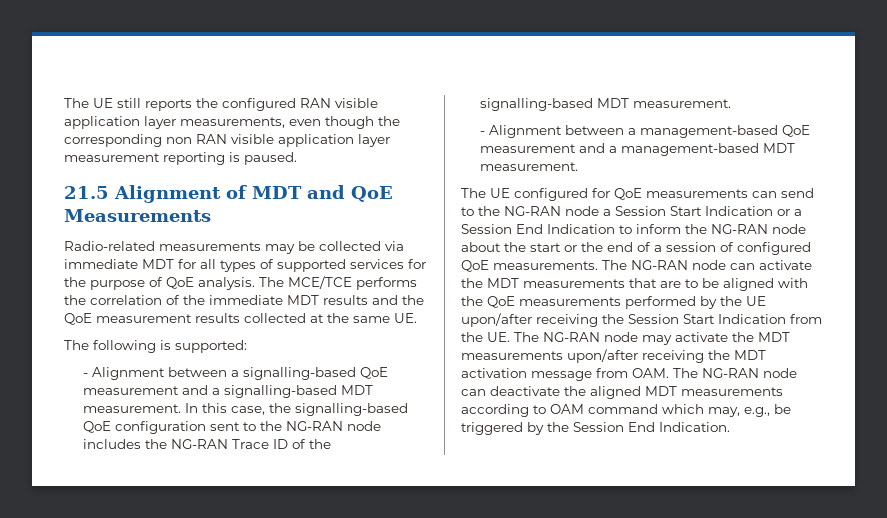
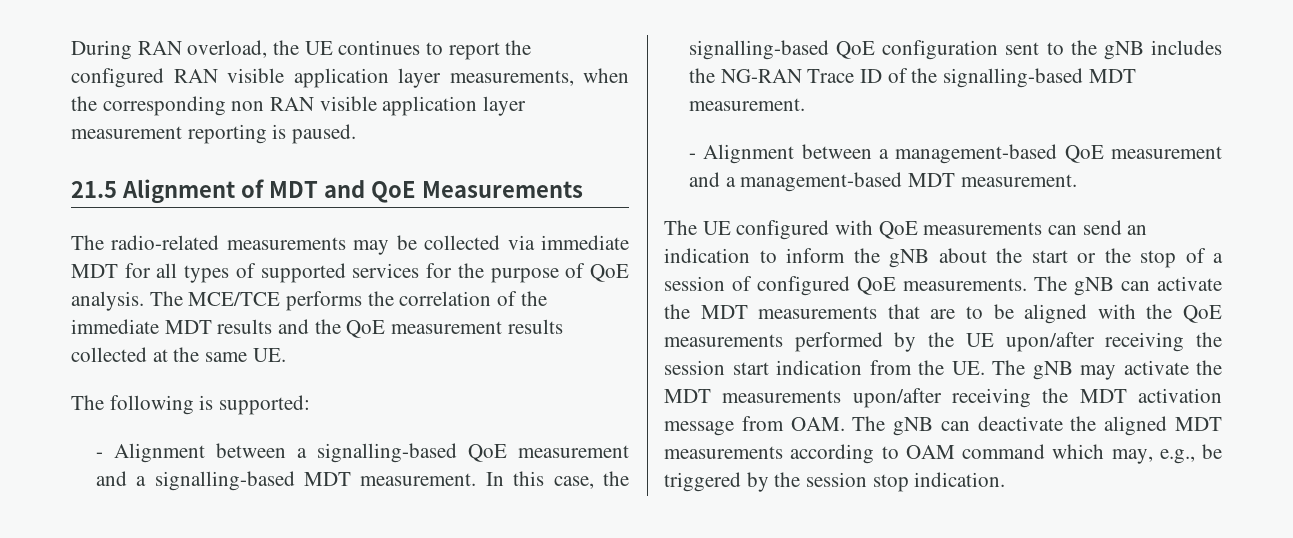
- The UE still reports the configured RAN visible application layer measurements, even though the corresponding non RAN visible application layer measurement reporting is paused.
+ During RAN overload, the UE continues to report the configured RAN visible application layer measurements, when the corresponding non RAN visible application layer measurement reporting is paused.
- Radio-related measurements may be collected via immediate MDT for all types of supported services for the purpose of QoE analysis.
+ The radio-related measurements may be collected via immediate MDT for all types of supported services for the purpose of QoE analysis.
- In this case, the signalling-based QoE configuration sent to the NG-RAN node includes the NG-RAN Trace ID of the signalling-based MDT measurement.
+ In this case, the signalling-based QoE configuration sent to the gNB includes the NG-RAN Trace ID of the signalling-based MDT measurement.
- The UE configured for QoE measurements can send to the NG-RAN node a Session Start Indication or a Session End Indication to inform the NG-RAN node about the start or the end of a session of configured QoE measurements.
+ The UE configured with QoE measurements can send an indication to inform the gNB about the start or the stop of a session of configured QoE measurements.
- The NG-RAN node can activate the MDT measurements that are to be aligned with the QoE measurements performed by the UE upon/after receiving the Session Start Indication from the UE. The NG-RAN node may activate the MDT measurements upon/after receiving the MDT activation message from OAM. The NG-RAN node can deactivate the aligned MDT measurements according to OAM command which may, e.g., be triggered by the Session End Indication.
+ The gNB can activate the MDT measurements that are to be aligned with the QoE measurements performed by the UE upon/after receiving the session start indication from the UE. The gNB may activate the MDT measurements upon/after receiving the MDT activation message from OAM. The gNB can deactivate the aligned MDT measurements according to OAM command which may, e.g., be triggered by the session stop indication.

